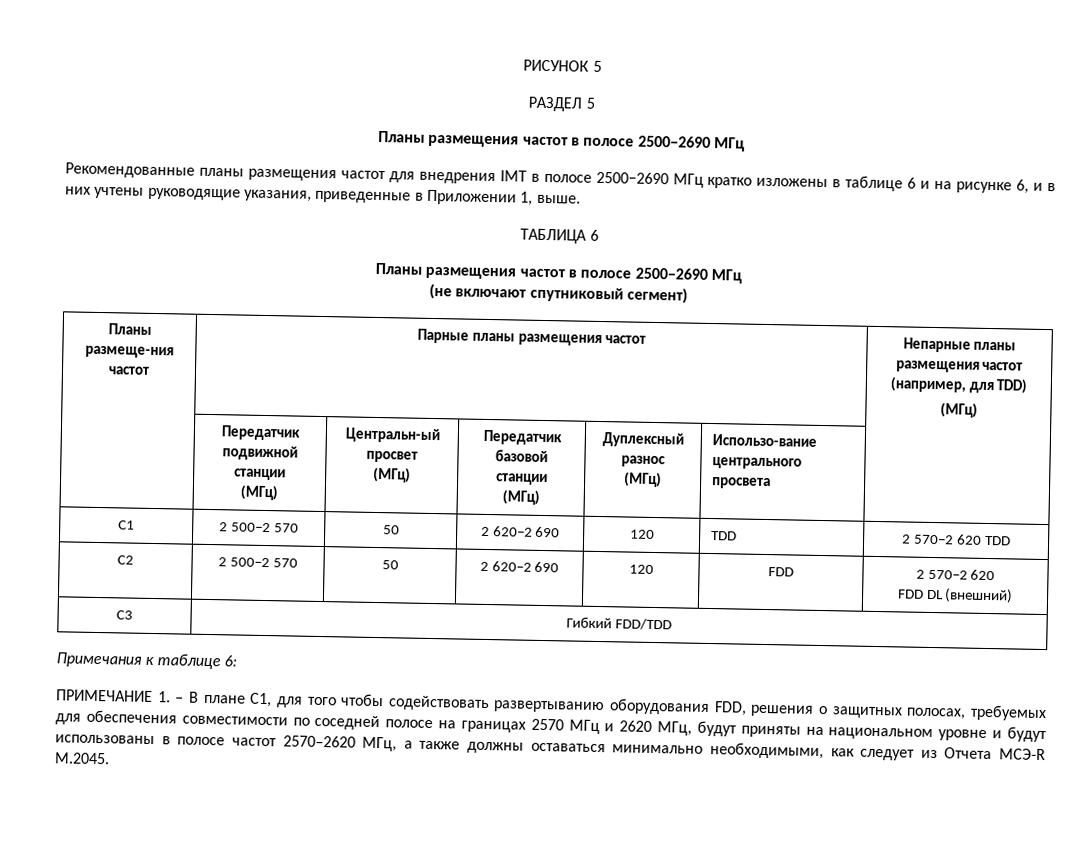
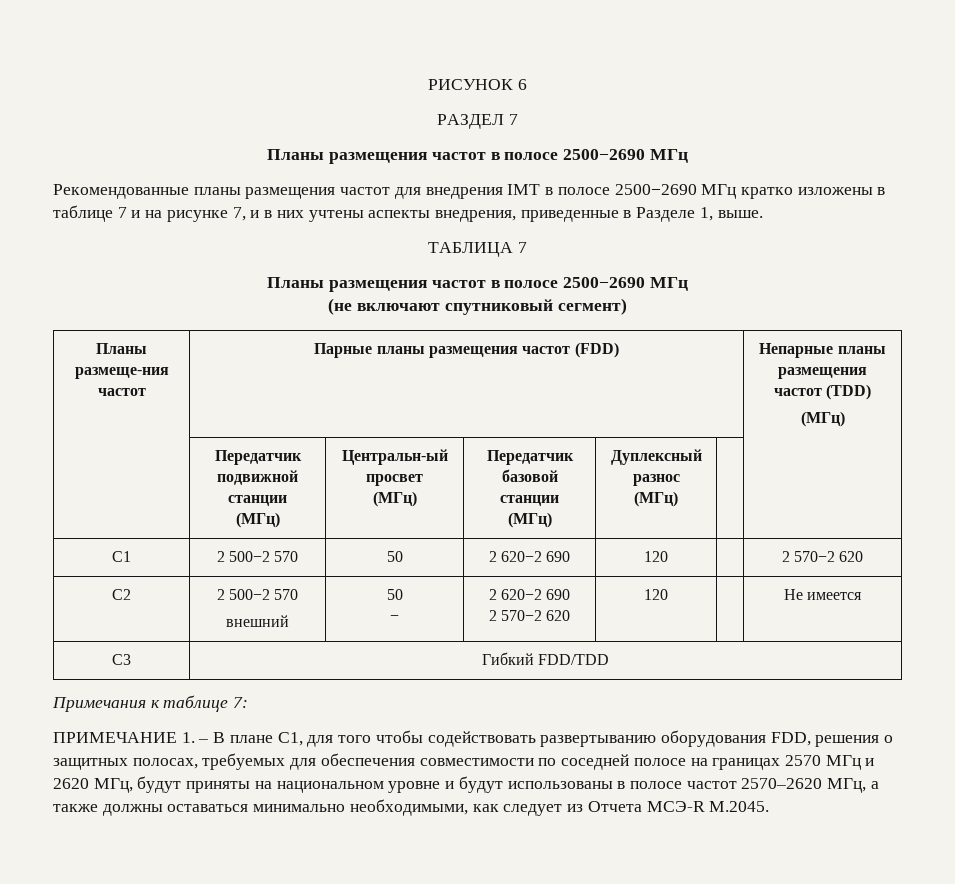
- РИСУНОК 5
+ РИСУНОК 6
- РАЗДЕЛ 5
+ РАЗДЕЛ 7
- Рекомендованные планы размещения частот для внедрения IMT в полосе 2500−2690 МГц кратко изложены в таблице 6 и на рисунке 6, и в них учтены руководящие указания, приведенные в Приложении 1, выше.
+ Рекомендованные планы размещения частот для внедрения IMT в полосе 2500−2690 МГц кратко изложены в таблице 7 и на рисунке 7, и в них учтены аспекты внедрения, приведенные в Разделе 1, выше.
- ТАБЛИЦА 6
+ ТАБЛИЦА 7
- Планы размеще-ния частот | Парные планы размещения частот | Непарные планы размещения частот (например, для TDD)
+ Планы размеще-ния частот | Парные планы размещения частот (FDD) | Непарные планы размещения частот (TDD)
  | Передатчик подвижной станции
  (МГц) | Центральн-ый просвет
  (МГц) | Передатчик базовой станции
  (МГц) | Дуплексный разнос
- (МГц) | Использо-вание центрального просвета |
+ (МГц) | |
- C1 | 2 500−2 570 | 50 | 2 620−2 690 | 120 | TDD | 2 570−2 620 TDD
+ C1 | 2 500−2 570 | 50 | 2 620−2 690 | 120 | | 2 570−2 620
- C2 | 2 500−2 570 | 50 | 2 620−2 690 | 120 | FDD | 2 570−2 620
- FDD DL (внешний)
+ C2 | 2 500−2 570
+ внешний | 50
+ − | 2 620−2 690
+ 2 570−2 620 | 120 | | Не имеется
- Примечания к таблице 6:
+ Примечания к таблице 7:

